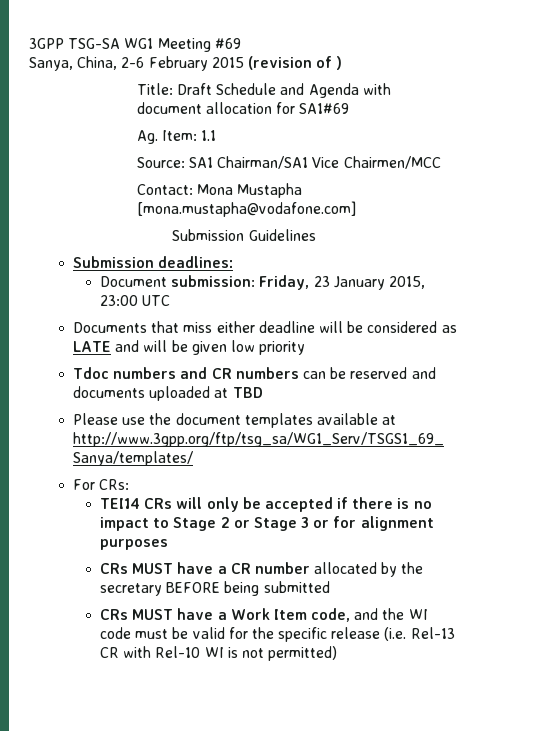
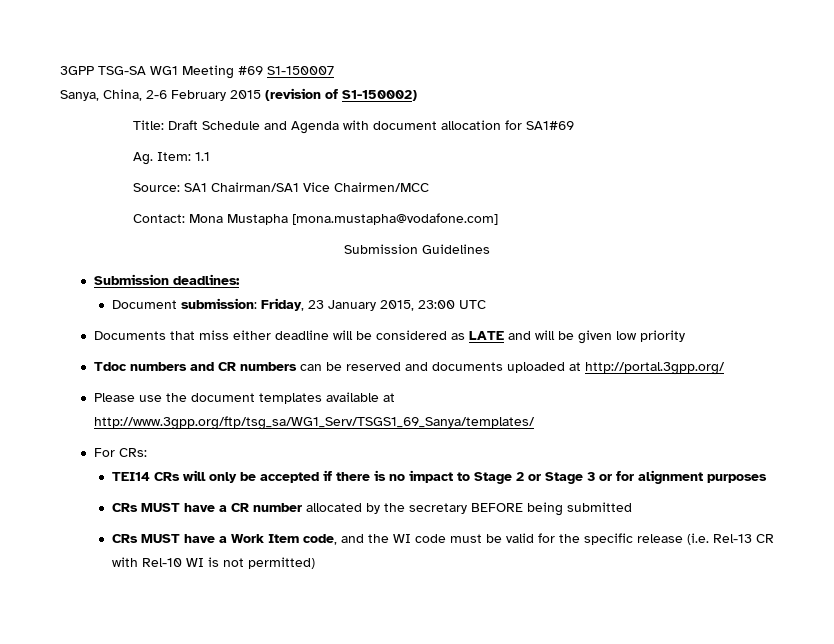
- 3GPP TSG-SA WG1 Meeting #69
+ 3GPP TSG-SA WG1 Meeting #69 S1-150007
- Sanya, China, 2-6 February 2015 (revision of )
+ Sanya, China, 2-6 February 2015 (revision of S1-150002)
- Tdoc numbers and CR numbers can be reserved and documents uploaded at TBD
+ Tdoc numbers and CR numbers can be reserved and documents uploaded at http://portal.3gpp.org/

